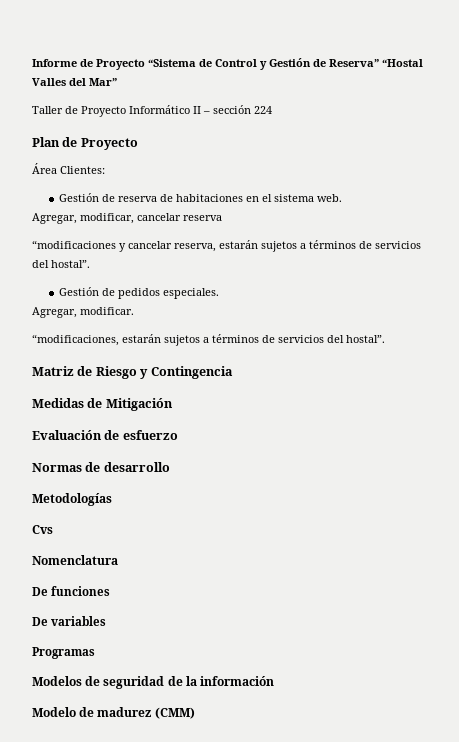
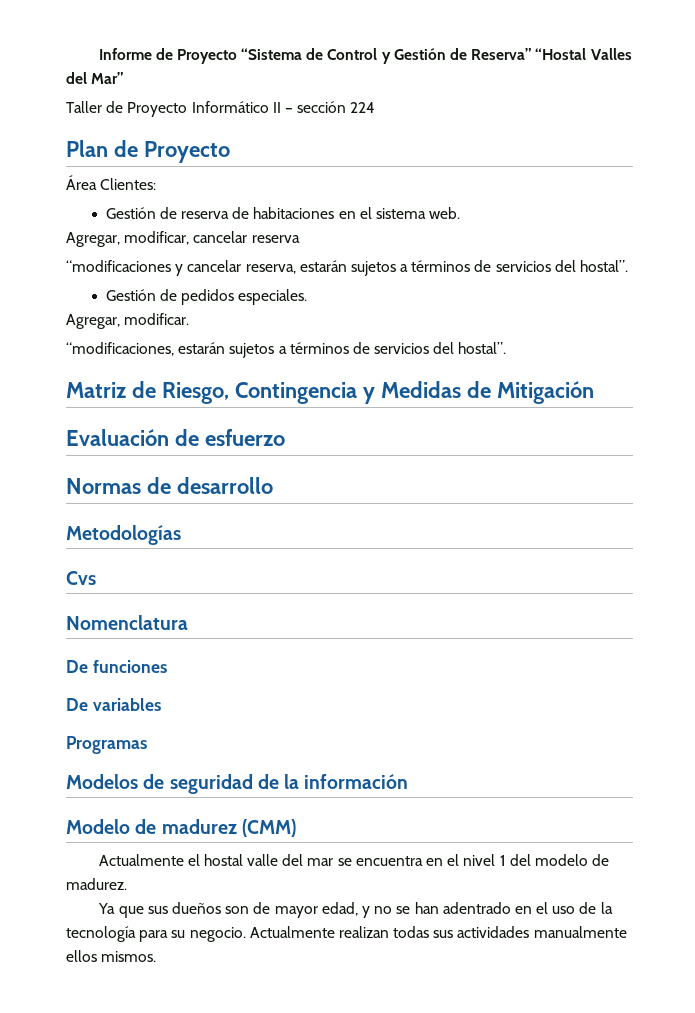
- Matriz de Riesgo y Contingencia
- Medidas de Mitigación
+ Matriz de Riesgo, Contingencia y Medidas de Mitigación
+ Actualmente el hostal valle del mar se encuentra en el nivel 1 del modelo de madurez.
+ Ya que sus dueños son de mayor edad, y no se han adentrado en el uso de la tecnología para su negocio. Actualmente realizan todas sus actividades manualmente ellos mismos.

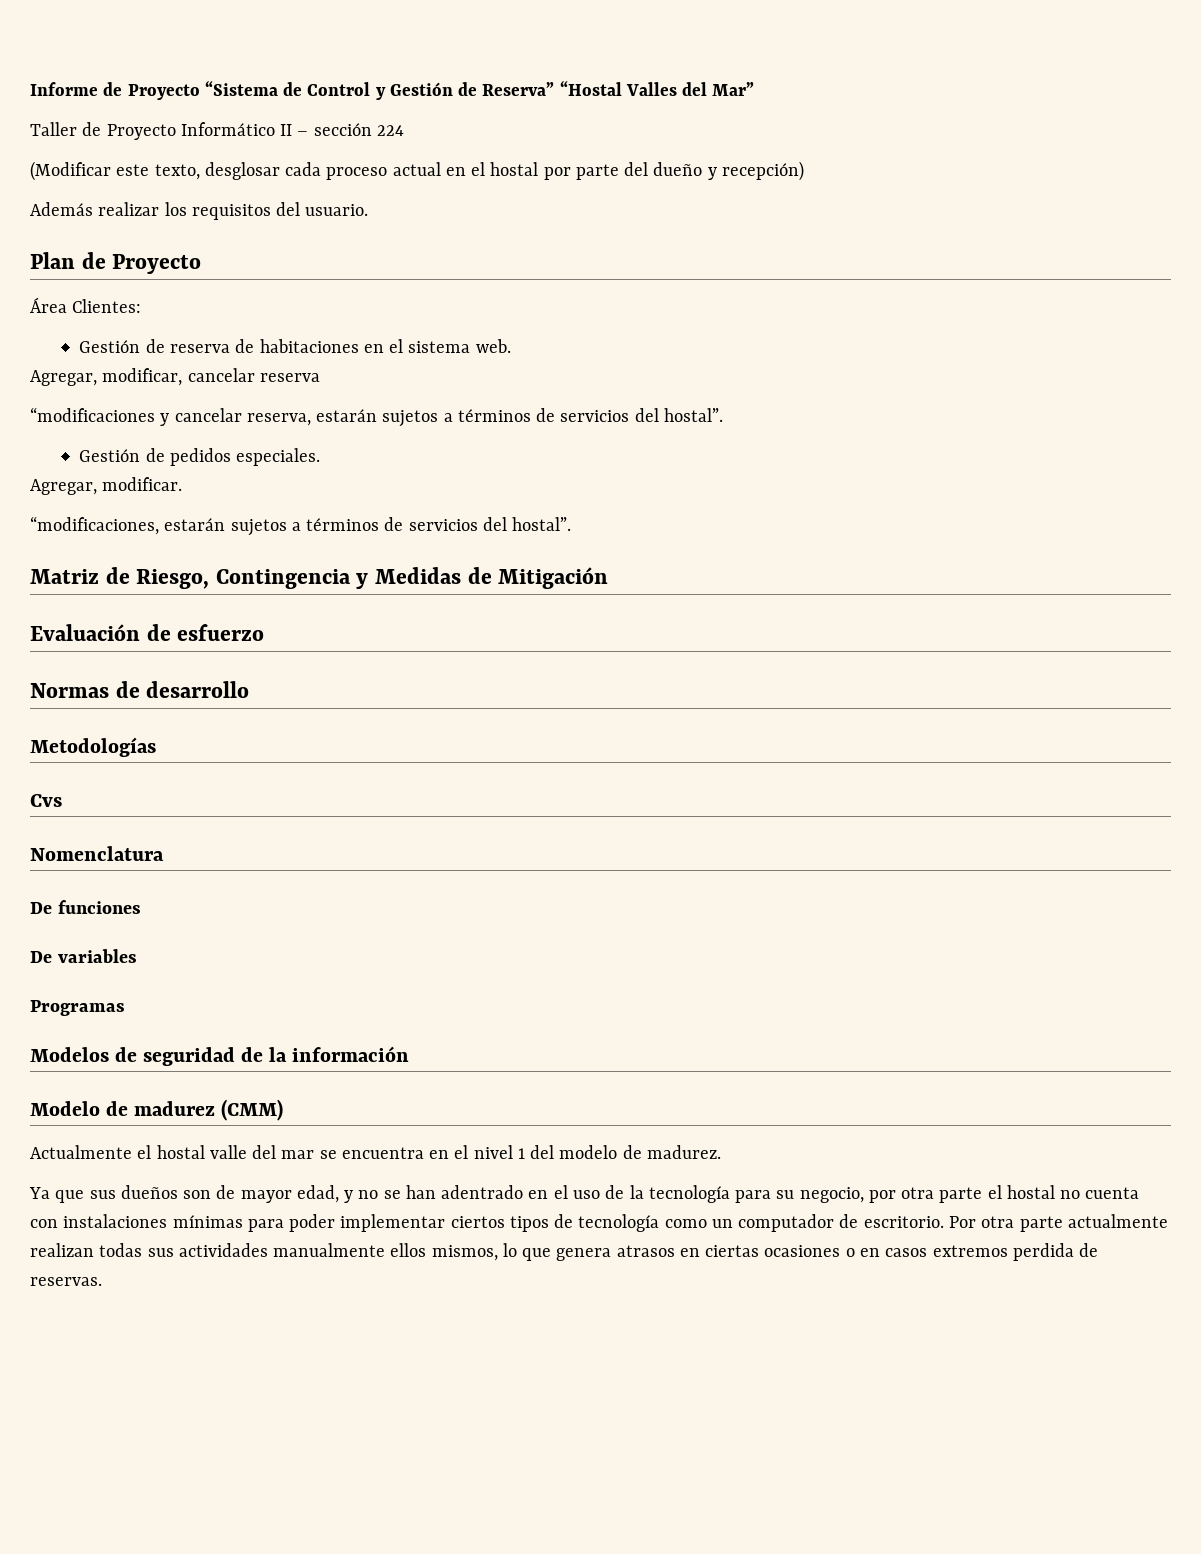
+ (Modificar este texto, desglosar cada proceso actual en el hostal por parte del dueño y recepción)
+ Además realizar los requisitos del usuario.
- Ya que sus dueños son de mayor edad, y no se han adentrado en el uso de la tecnología para su negocio. Actualmente realizan todas sus actividades manualmente ellos mismos.
+ Ya que sus dueños son de mayor edad, y no se han adentrado en el uso de la tecnología para su negocio, por otra parte el hostal no cuenta con instalaciones mínimas para poder implementar ciertos tipos de tecnología como un computador de escritorio. Por otra parte actualmente realizan todas sus actividades manualmente ellos mismos, lo que genera atrasos en ciertas ocasiones o en casos extremos perdida de reservas.

